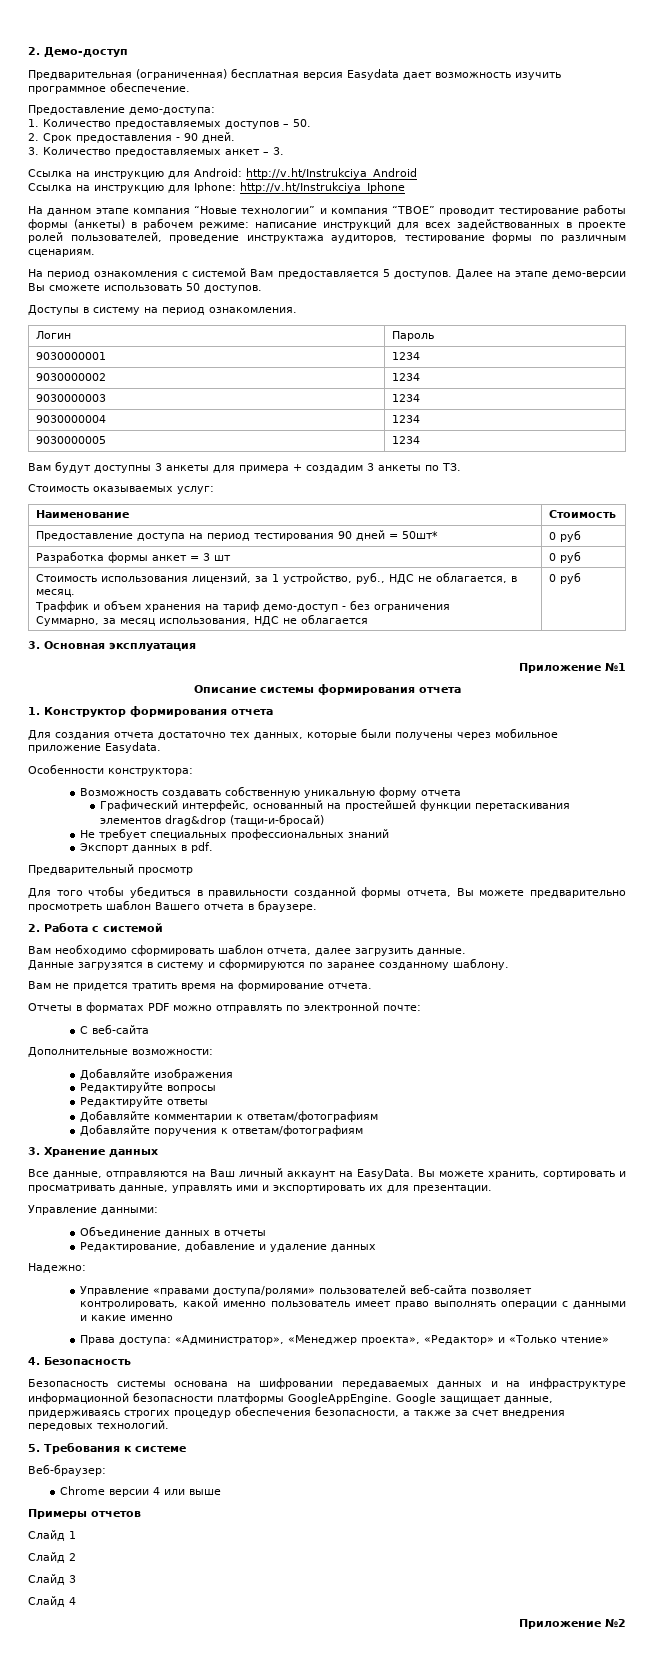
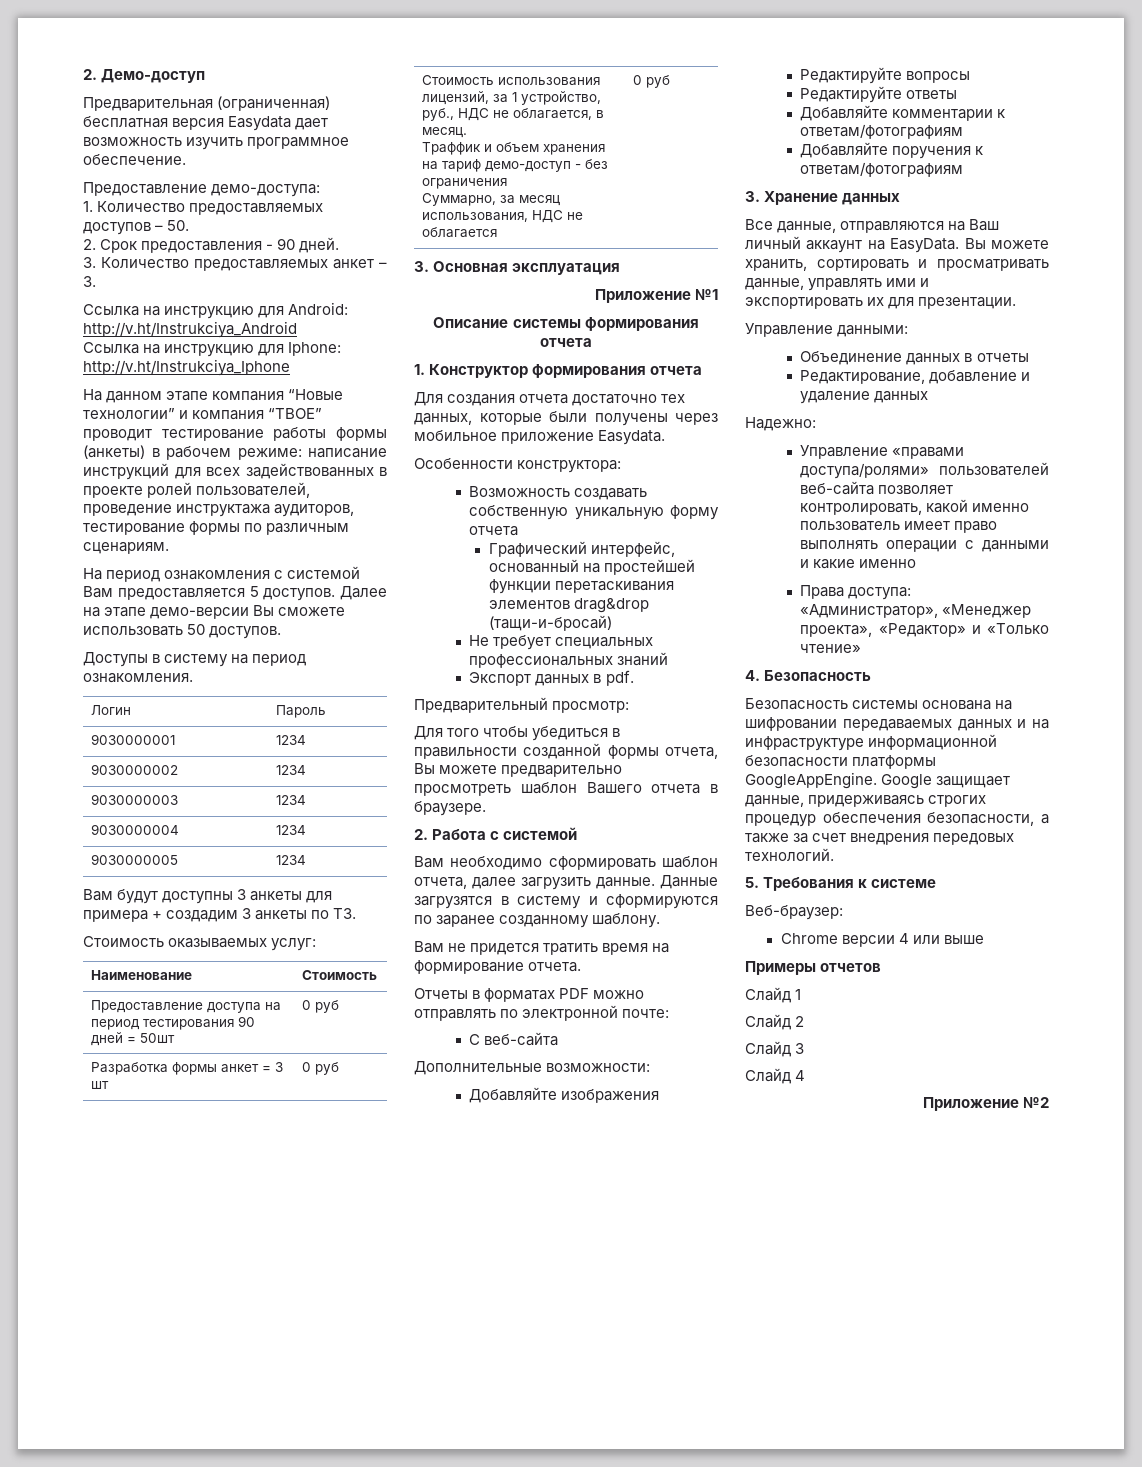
- Предоставление доступа на период тестирования 90 дней = 50шт* | 0 руб
+ Предоставление доступа на период тестирования 90 дней = 50шт | 0 руб
- Предварительный просмотр
+ Предварительный просмотр:
- Вам необходимо сформировать шаблон отчета, далее загрузить данные.
- Данные загрузятся в систему и сформируются по заранее созданному шаблону.
+ Вам необходимо сформировать шаблон отчета, далее загрузить данные. Данные загрузятся в систему и сформируются по заранее созданному шаблону.

